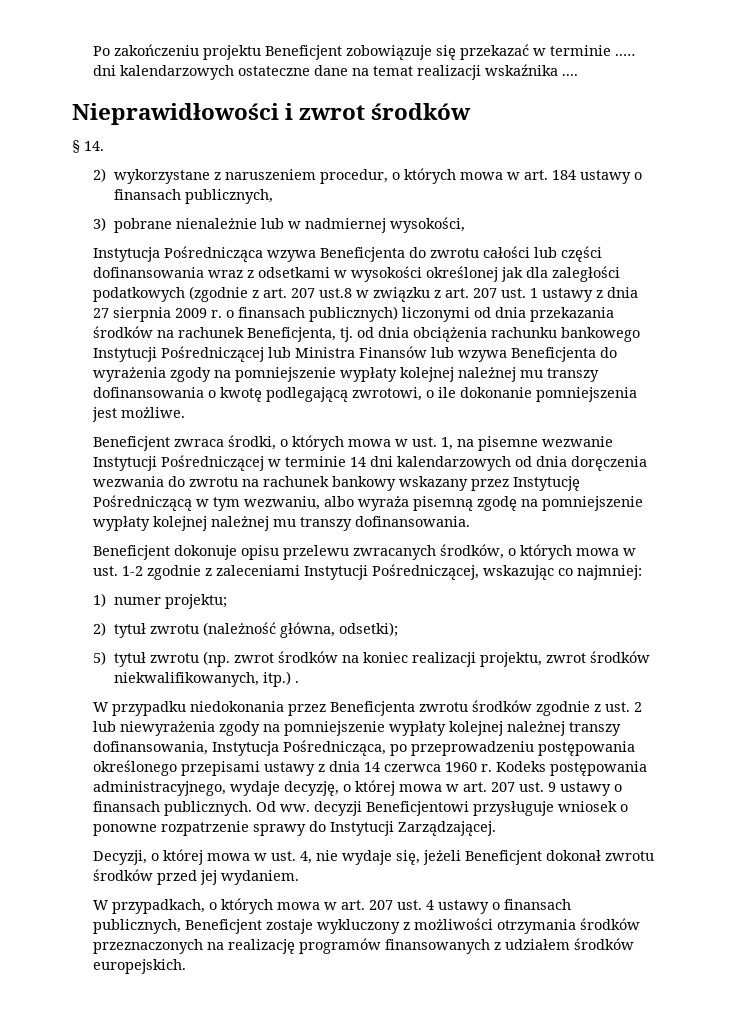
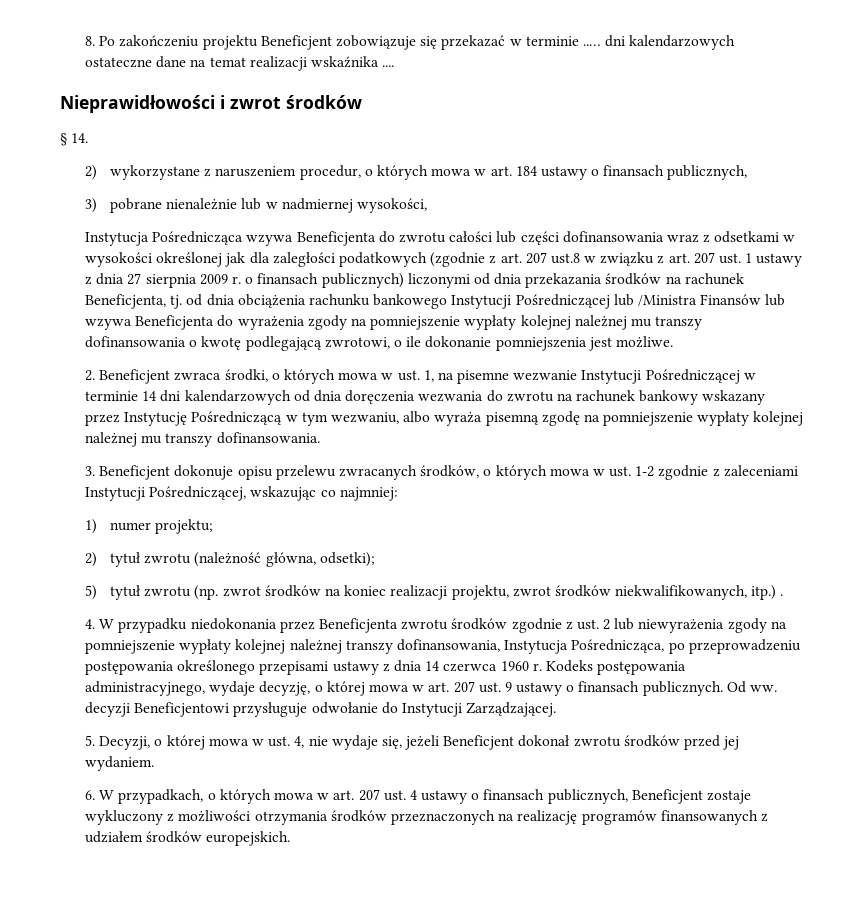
- Po zakończeniu projektu Beneficjent zobowiązuje się przekazać w terminie ..… dni kalendarzowych ostateczne dane na temat realizacji wskaźnika ....
+ 8. Po zakończeniu projektu Beneficjent zobowiązuje się przekazać w terminie ..… dni kalendarzowych ostateczne dane na temat realizacji wskaźnika ....
- Instytucja Pośrednicząca wzywa Beneficjenta do zwrotu całości lub części dofinansowania wraz z odsetkami w wysokości określonej jak dla zaległości podatkowych (zgodnie z art. 207 ust.8 w związku z art. 207 ust. 1 ustawy z dnia 27 sierpnia 2009 r. o finansach publicznych) liczonymi od dnia przekazania środków na rachunek Beneficjenta, tj. od dnia obciążenia rachunku bankowego Instytucji Pośredniczącej lub Ministra Finansów lub wzywa Beneficjenta do wyrażenia zgody na pomniejszenie wypłaty kolejnej należnej mu transzy dofinansowania o kwotę podlegającą zwrotowi, o ile dokonanie pomniejszenia jest możliwe.
+ Instytucja Pośrednicząca wzywa Beneficjenta do zwrotu całości lub części dofinansowania wraz z odsetkami w wysokości określonej jak dla zaległości podatkowych (zgodnie z art. 207 ust.8 w związku z art. 207 ust. 1 ustawy z dnia 27 sierpnia 2009 r. o finansach publicznych) liczonymi od dnia przekazania środków na rachunek Beneficjenta, tj. od dnia obciążenia rachunku bankowego Instytucji Pośredniczącej lub /Ministra Finansów lub wzywa Beneficjenta do wyrażenia zgody na pomniejszenie wypłaty kolejnej należnej mu transzy dofinansowania o kwotę podlegającą zwrotowi, o ile dokonanie pomniejszenia jest możliwe.
- Beneficjent zwraca środki, o których mowa w ust. 1, na pisemne wezwanie Instytucji Pośredniczącej w terminie 14 dni kalendarzowych od dnia doręczenia wezwania do zwrotu na rachunek bankowy wskazany przez Instytucję Pośredniczącą w tym wezwaniu, albo wyraża pisemną zgodę na pomniejszenie wypłaty kolejnej należnej mu transzy dofinansowania.
+ 2. Beneficjent zwraca środki, o których mowa w ust. 1, na pisemne wezwanie Instytucji Pośredniczącej w terminie 14 dni kalendarzowych od dnia doręczenia wezwania do zwrotu na rachunek bankowy wskazany przez Instytucję Pośredniczącą w tym wezwaniu, albo wyraża pisemną zgodę na pomniejszenie wypłaty kolejnej należnej mu transzy dofinansowania.
- Beneficjent dokonuje opisu przelewu zwracanych środków, o których mowa w ust. 1-2 zgodnie z zaleceniami Instytucji Pośredniczącej, wskazując co najmniej:
+ 3. Beneficjent dokonuje opisu przelewu zwracanych środków, o których mowa w ust. 1-2 zgodnie z zaleceniami Instytucji Pośredniczącej, wskazując co najmniej:
- W przypadku niedokonania przez Beneficjenta zwrotu środków zgodnie z ust. 2 lub niewyrażenia zgody na pomniejszenie wypłaty kolejnej należnej transzy dofinansowania, Instytucja Pośrednicząca, po przeprowadzeniu postępowania określonego przepisami ustawy z dnia 14 czerwca 1960 r.
+ 4. W przypadku niedokonania przez Beneficjenta zwrotu środków zgodnie z ust. 2 lub niewyrażenia zgody na pomniejszenie wypłaty kolejnej należnej transzy dofinansowania, Instytucja Pośrednicząca, po przeprowadzeniu postępowania określonego przepisami ustawy z dnia 14 czerwca 1960 r.
- Od ww. decyzji Beneficjentowi przysługuje wniosek o ponowne rozpatrzenie sprawy do Instytucji Zarządzającej.
+ Od ww. decyzji Beneficjentowi przysługuje odwołanie do Instytucji Zarządzającej.
- Decyzji, o której mowa w ust. 4, nie wydaje się, jeżeli Beneficjent dokonał zwrotu środków przed jej wydaniem.
+ 5. Decyzji, o której mowa w ust. 4, nie wydaje się, jeżeli Beneficjent dokonał zwrotu środków przed jej wydaniem.
- W przypadkach, o których mowa w art. 207 ust. 4 ustawy o finansach publicznych, Beneficjent zostaje wykluczony z możliwości otrzymania środków przeznaczonych na realizację programów finansowanych z udziałem środków europejskich.
+ 6. W przypadkach, o których mowa w art. 207 ust. 4 ustawy o finansach publicznych, Beneficjent zostaje wykluczony z możliwości otrzymania środków przeznaczonych na realizację programów finansowanych z udziałem środków europejskich.

